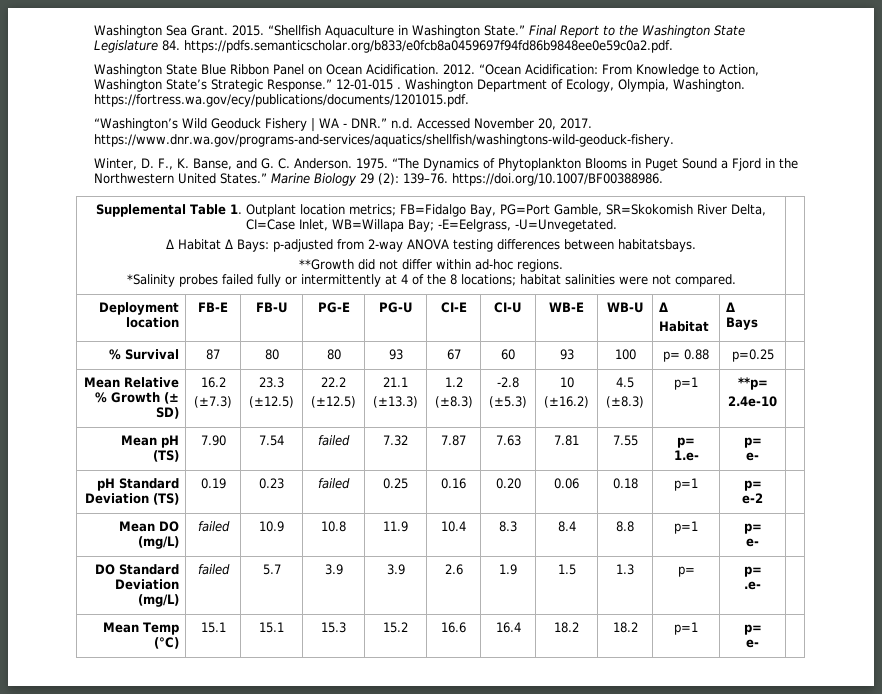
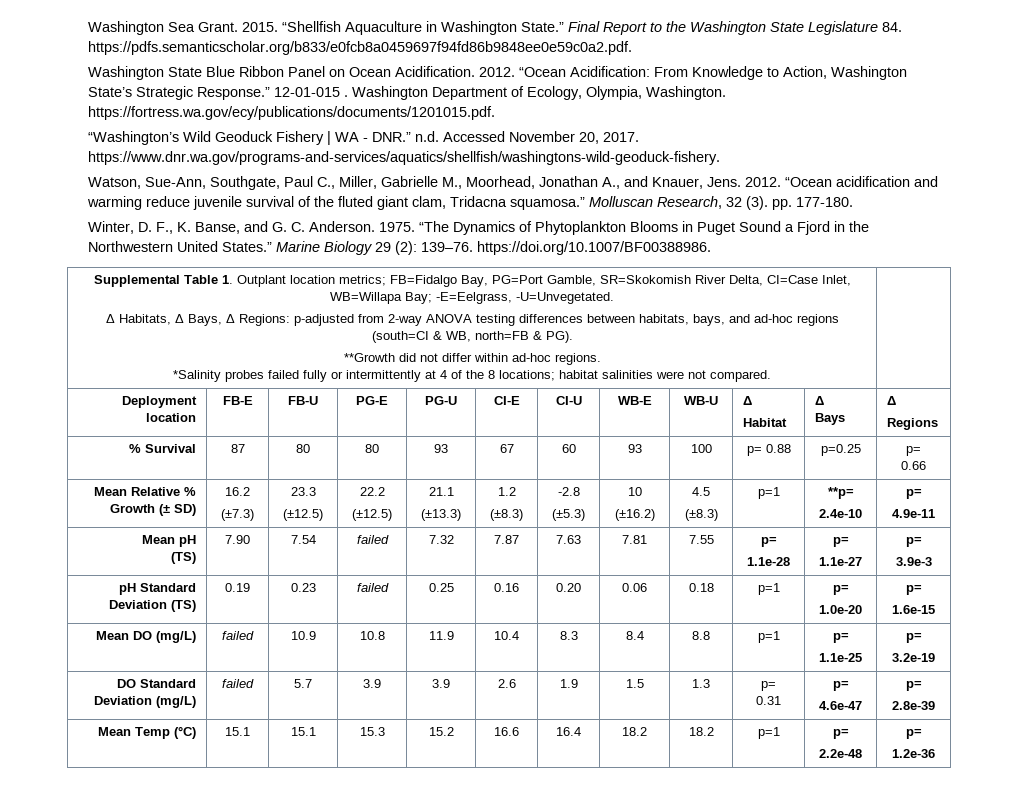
+ Watson, Sue-Ann, Southgate, Paul C., Miller, Gabrielle M., Moorhead, Jonathan A., and Knauer, Jens. 2012. “Ocean acidification and warming reduce juvenile survival of the fluted giant clam, Tridacna squamosa.” Molluscan Research, 32 (3). pp. 177-180.
- Δ Habitat Δ Bays: p-adjusted from 2-way ANOVA testing differences between habitatsbays.
+ Δ Habitats, Δ Bays, Δ Regions: p-adjusted from 2-way ANOVA testing differences between habitats, bays, and ad-hoc regions (south=CI & WB, north=FB & PG).
  Deployment location | FB-E | FB-U | PG-E | PG-U | CI-E | CI-U | WB-E | WB-U | Δ
  Habitat | Δ
- Bays |
+ Bays | Δ
+ Regions
- % Survival | 87 | 80 | 80 | 93 | 67 | 60 | 93 | 100 | p= 0.88 | p=0.25 |
+ % Survival | 87 | 80 | 80 | 93 | 67 | 60 | 93 | 100 | p= 0.88 | p=0.25 | p=
+ 0.66
  Mean Relative % Growth (± SD) | 16.2
  (±7.3) | 23.3
  (±12.5) | 22.2
  (±12.5) | 21.1
  (±13.3) | 1.2
  (±8.3) | -2.8
  (±5.3) | 10
  (±16.2) | 4.5
  (±8.3) | p=1 | **p=
- 2.4e-10 |
+ 2.4e-10 | p=
+ 4.9e-11
  Mean pH
  (TS) | 7.90 | 7.54 | failed | 7.32 | 7.87 | 7.63 | 7.81 | 7.55 | p=
- 1.e- | p=
- e- |
+ 1.1e-28 | p=
+ 1.1e-27 | p=
+ 3.9e-3
  pH Standard Deviation (TS) | 0.19 | 0.23 | failed | 0.25 | 0.16 | 0.20 | 0.06 | 0.18 | p=1 | p=
- e-2 |
+ 1.0e-20 | p=
+ 1.6e-15
  Mean DO (mg/L) | failed | 10.9 | 10.8 | 11.9 | 10.4 | 8.3 | 8.4 | 8.8 | p=1 | p=
- e- |
+ 1.1e-25 | p=
+ 3.2e-19
- DO Standard Deviation (mg/L) | failed | 5.7 | 3.9 | 3.9 | 2.6 | 1.9 | 1.5 | 1.3 | p= | p=
- .e- |
+ DO Standard Deviation (mg/L) | failed | 5.7 | 3.9 | 3.9 | 2.6 | 1.9 | 1.5 | 1.3 | p=
+ 0.31 | p=
+ 4.6e-47 | p=
+ 2.8e-39
  Mean Temp (°C) | 15.1 | 15.1 | 15.3 | 15.2 | 16.6 | 16.4 | 18.2 | 18.2 | p=1 | p=
- e- |
+ 2.2e-48 | p=
+ 1.2e-36

